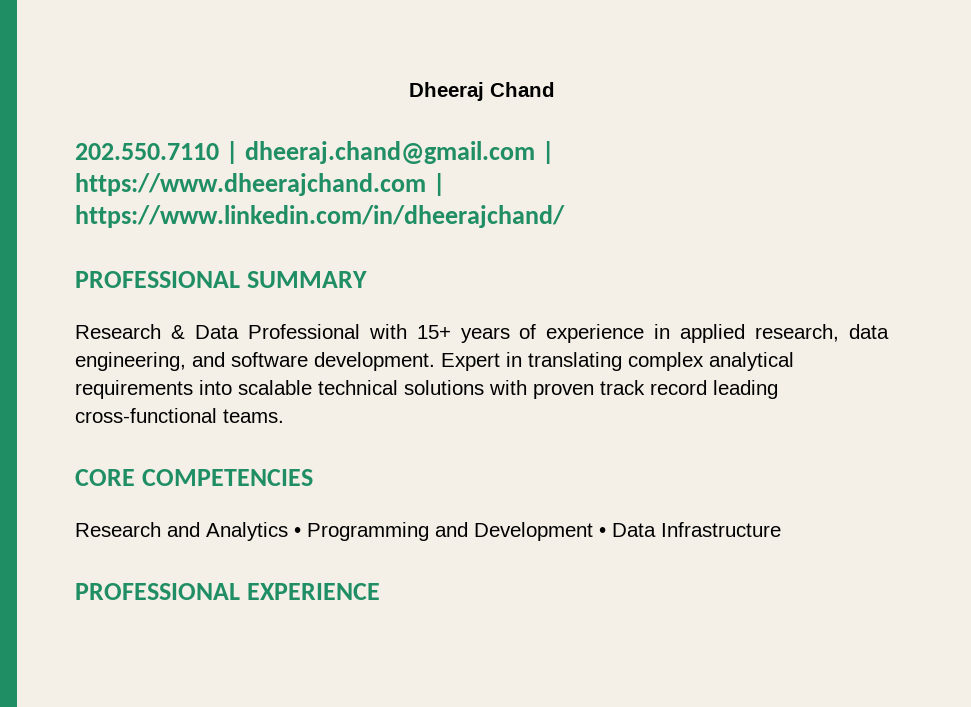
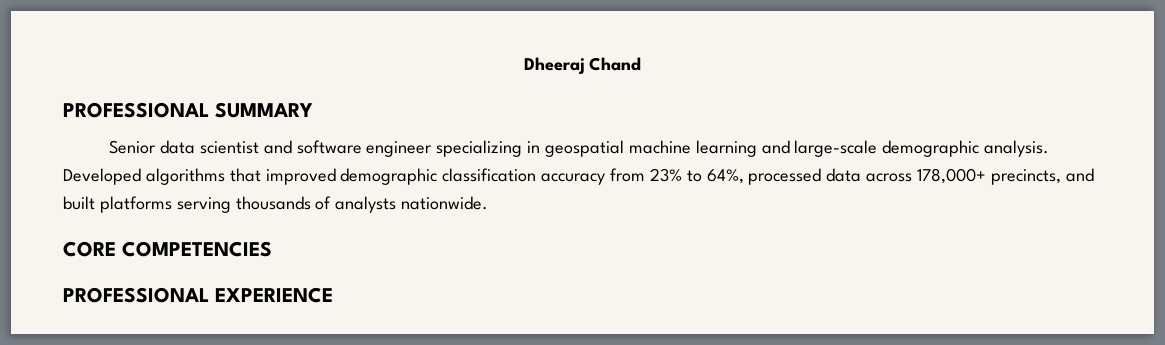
- 202.550.7110 | dheeraj.chand@gmail.com | https://www.dheerajchand.com | https://www.linkedin.com/in/dheerajchand/
  PROFESSIONAL SUMMARY
- Research & Data Professional with 15+ years of experience in applied research, data engineering, and software development. Expert in translating complex analytical requirements into scalable technical solutions with proven track record leading cross-functional teams.
+ Senior data scientist and software engineer specializing in geospatial machine learning and large-scale demographic analysis. Developed algorithms that improved demographic classification accuracy from 23% to 64%, processed data across 178,000+ precincts, and built platforms serving thousands of analysts nationwide.
  CORE COMPETENCIES
- Research and Analytics • Programming and Development • Data Infrastructure

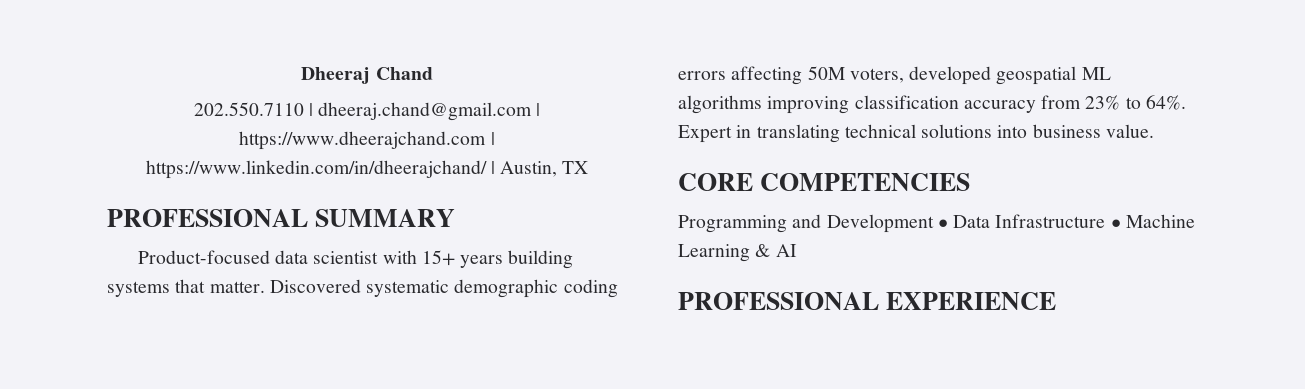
+ 202.550.7110 | dheeraj.chand@gmail.com | https://www.dheerajchand.com | https://www.linkedin.com/in/dheerajchand/ | Austin, TX
- Senior data scientist and software engineer specializing in geospatial machine learning and large-scale demographic analysis. Developed algorithms that improved demographic classification accuracy from 23% to 64%, processed data across 178,000+ precincts, and built platforms serving thousands of analysts nationwide.
+ Product-focused data scientist with 15+ years building systems that matter. Discovered systematic demographic coding errors affecting 50M voters, developed geospatial ML algorithms improving classification accuracy from 23% to 64%. Expert in translating technical solutions into business value.
  CORE COMPETENCIES
+ Programming and Development • Data Infrastructure • Machine Learning & AI

